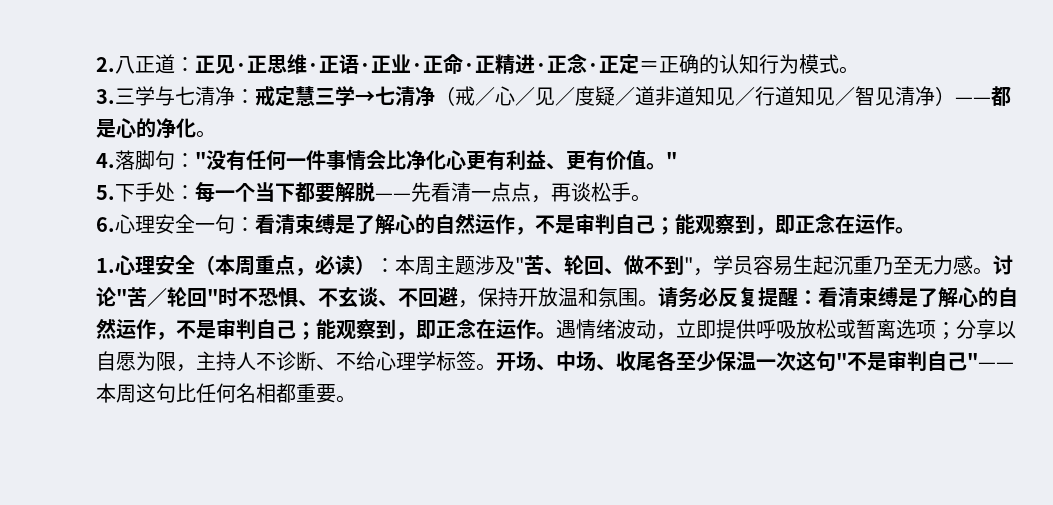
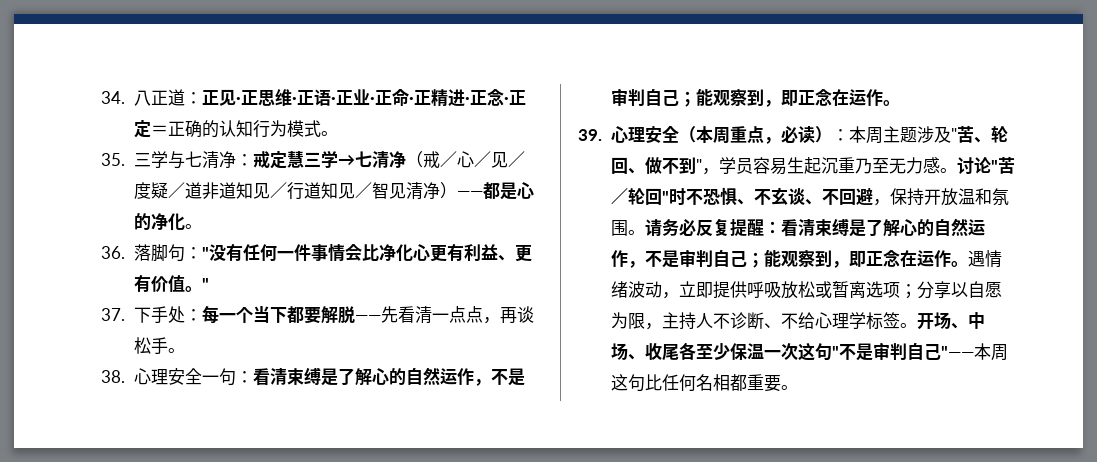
- 2.八正道：正见·正思维·正语·正业·正命·正精进·正念·正定＝正确的认知行为模式。
+ 34.八正道：正见·正思维·正语·正业·正命·正精进·正念·正定＝正确的认知行为模式。
- 3.三学与七清净：戒定慧三学→七清净（戒／心／见／度疑／道非道知见／行道知见／智见清净）——都是心的净化。
+ 35.三学与七清净：戒定慧三学→七清净（戒／心／见／度疑／道非道知见／行道知见／智见清净）——都是心的净化。
- 4.落脚句："没有任何一件事情会比净化心更有利益、更有价值。
+ 36.落脚句："没有任何一件事情会比净化心更有利益、更有价值。
- 5.下手处：每一个当下都要解脱——先看清一点点，再谈松手。
+ 37.下手处：每一个当下都要解脱——先看清一点点，再谈松手。
- 6.心理安全一句：看清束缚是了解心的自然运作，不是审判自己；能观察到，即正念在运作。
+ 38.心理安全一句：看清束缚是了解心的自然运作，不是审判自己；能观察到，即正念在运作。
- 1.心理安全（本周重点，必读）：本周主题涉及"苦、轮回、做不到"，学员容易生起沉重乃至无力感。
+ 39.心理安全（本周重点，必读）：本周主题涉及"苦、轮回、做不到"，学员容易生起沉重乃至无力感。

